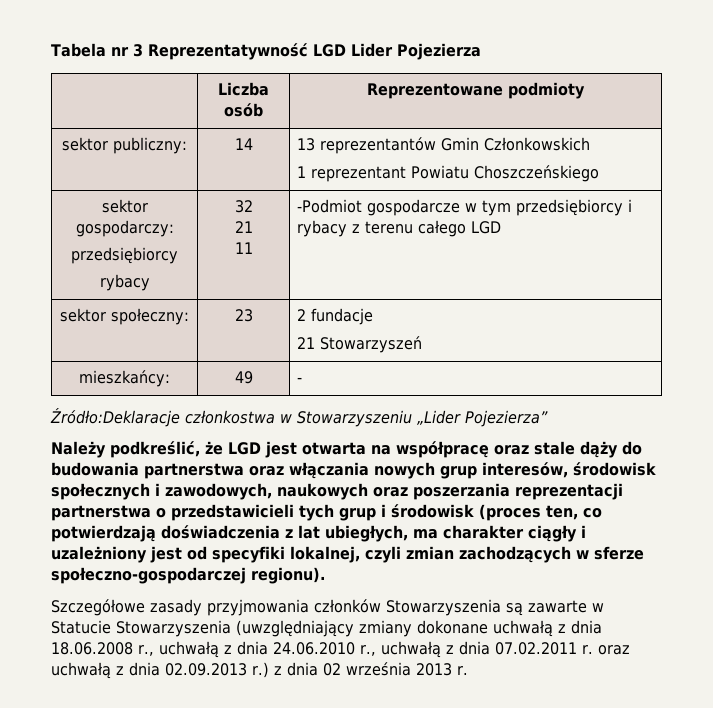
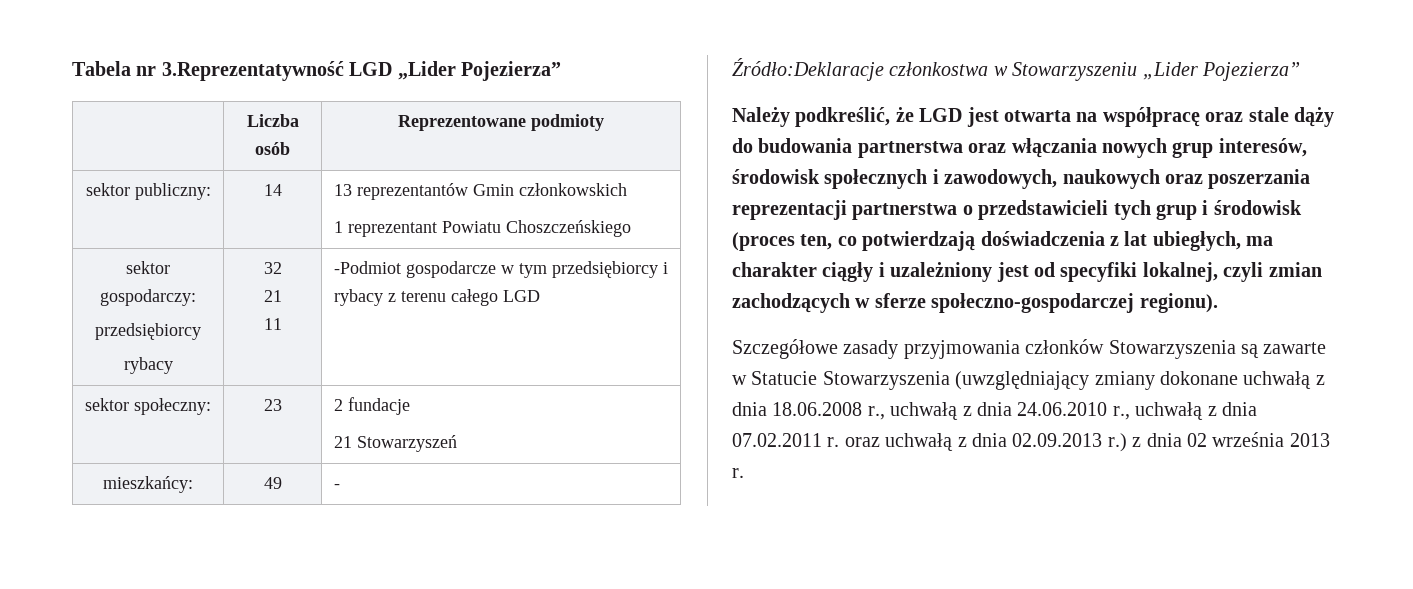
- Tabela nr 3 Reprezentatywność LGD Lider Pojezierza
+ Tabela nr 3.Reprezentatywność LGD „Lider Pojezierza”
- sektor publiczny: | 14 | 13 reprezentantów Gmin Członkowskich
+ sektor publiczny: | 14 | 13 reprezentantów Gmin członkowskich

